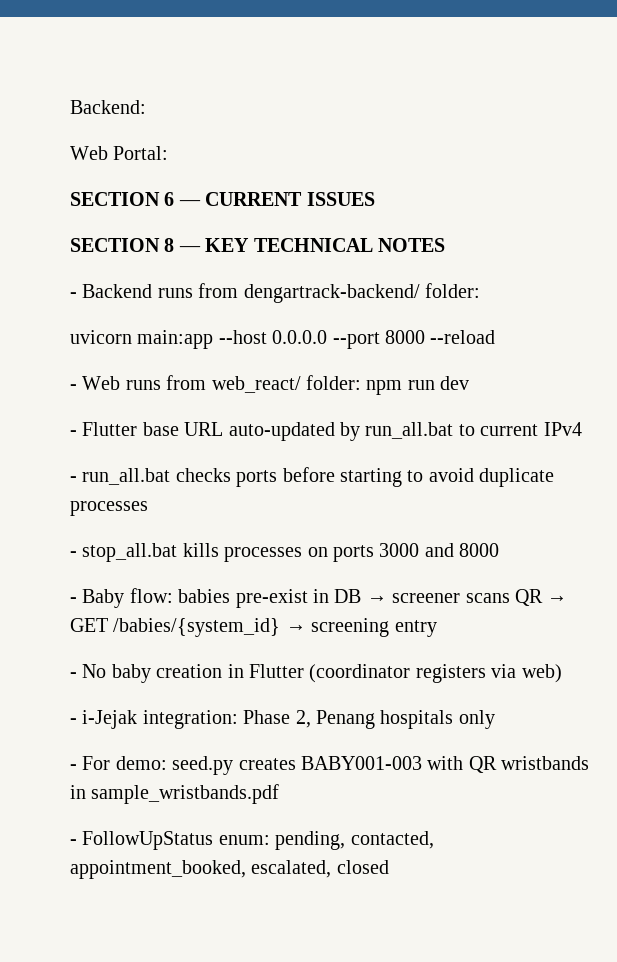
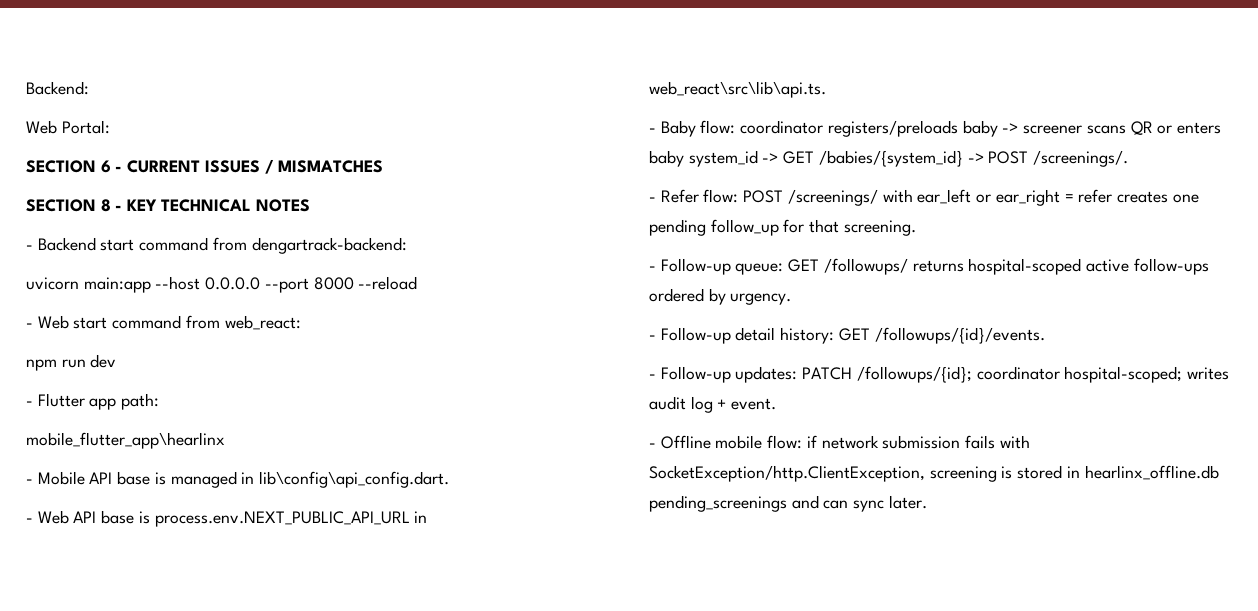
- SECTION 6 — CURRENT ISSUES
+ SECTION 6 - CURRENT ISSUES / MISMATCHES
- SECTION 8 — KEY TECHNICAL NOTES
+ SECTION 8 - KEY TECHNICAL NOTES
- - Backend runs from dengartrack-backend/ folder:
+ - Backend start command from dengartrack-backend:
- - Web runs from web_react/ folder: npm run dev
+ - Web start command from web_react:
+ npm run dev
- - Flutter base URL auto-updated by run_all.bat to current IPv4
- - run_all.bat checks ports before starting to avoid duplicate processes
- - stop_all.bat kills processes on ports 3000 and 8000
- - Baby flow: babies pre-exist in DB → screener scans QR → GET /babies/{system_id} → screening entry
- - No baby creation in Flutter (coordinator registers via web)
- - i-Jejak integration: Phase 2, Penang hospitals only
- - For demo: seed.py creates BABY001-003 with QR wristbands in sample_wristbands.pdf
- - FollowUpStatus enum: pending, contacted, appointment_booked, escalated, closed
+ - Flutter app path:
+ mobile_flutter_app\hearlinx
+ - Mobile API base is managed in lib\config\api_config.dart.
+ - Web API base is process.env.NEXT_PUBLIC_API_URL in web_react\src\lib\api.ts.
+ - Baby flow: coordinator registers/preloads baby -> screener scans QR or enters baby system_id -> GET /babies/{system_id} -> POST /screenings/.
+ - Refer flow: POST /screenings/ with ear_left or ear_right = refer creates one pending follow_up for that screening.
+ - Follow-up queue: GET /followups/ returns hospital-scoped active follow-ups ordered by urgency.
+ - Follow-up detail history: GET /followups/{id}/events.
+ - Follow-up updates: PATCH /followups/{id}; coordinator hospital-scoped; writes audit log + event.
+ - Offline mobile flow: if network submission fails with SocketException/http.ClientException, screening is stored in hearlinx_offline.db pending_screenings and can sync later.

